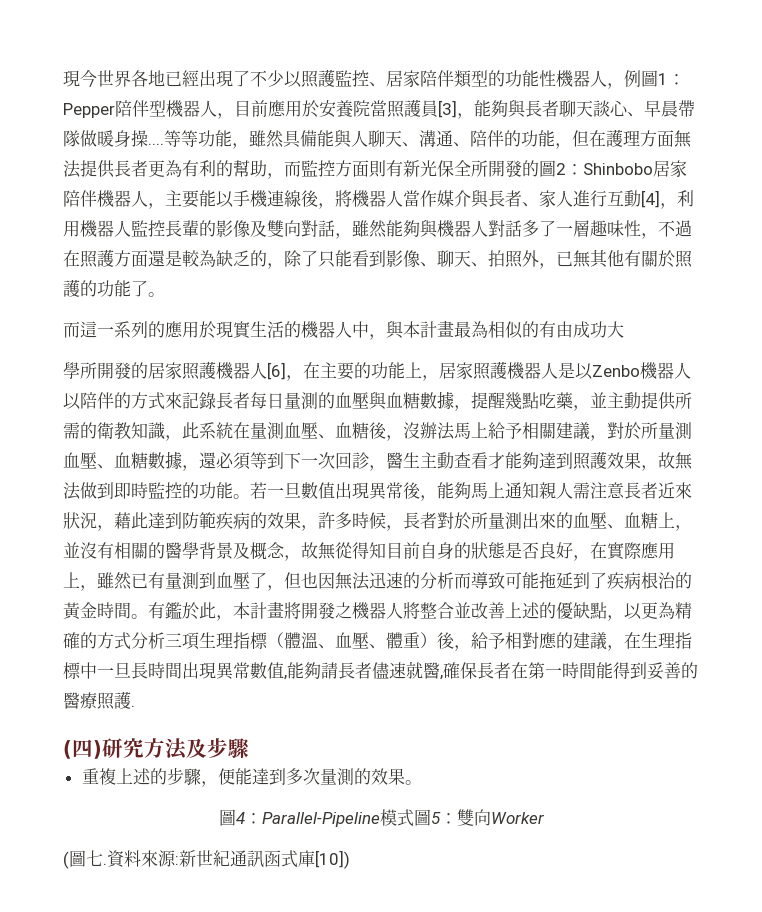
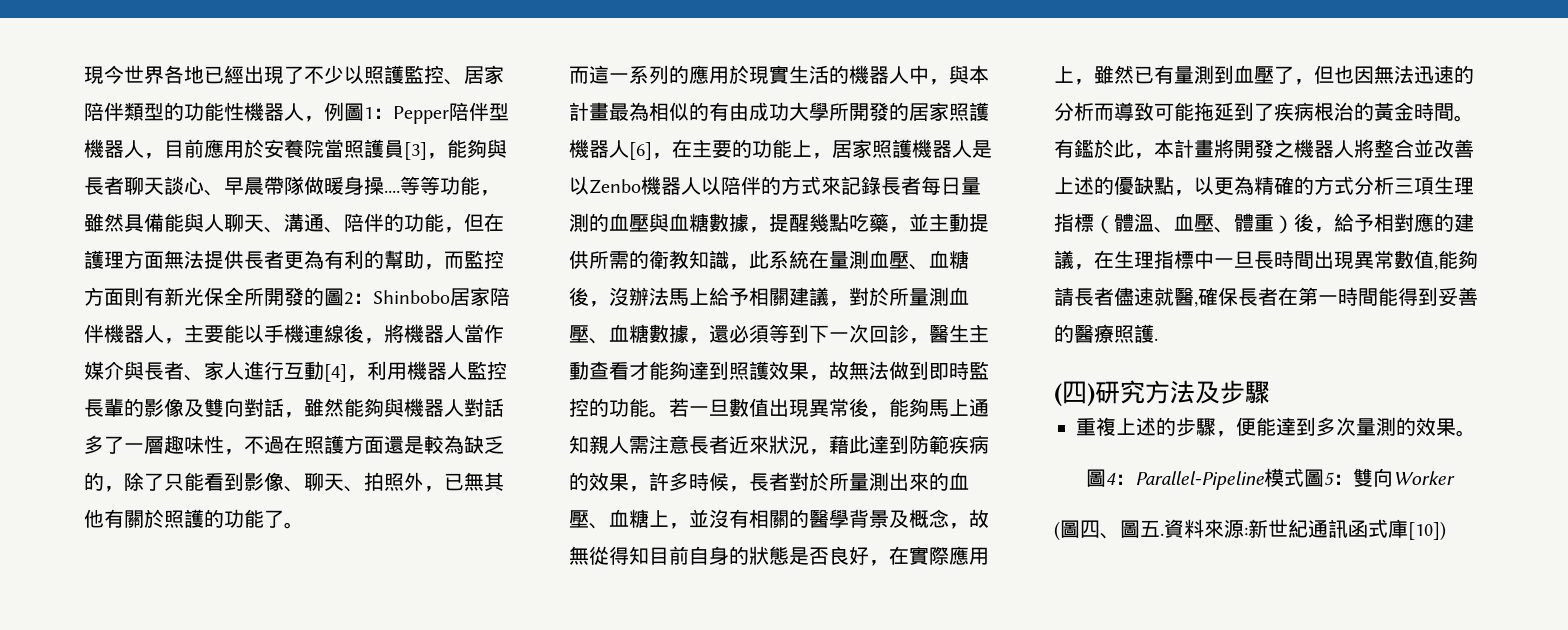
- 而這一系列的應用於現實生活的機器人中，與本計畫最為相似的有由成功大
- 學所開發的居家照護機器人[6]，在主要的功能上，居家照護機器人是以Zenbo機器人以陪伴的方式來記錄長者每日量測的血壓與血糖數據，提醒幾點吃藥，並主動提供所需的衛教知識，此系統在量測血壓、血糖後，沒辦法馬上給予相關建議，對於所量測血壓、血糖數據，還必須等到下一次回診，醫生主動查看才能夠達到照護效果，故無法做到即時監控的功能。
+ 而這一系列的應用於現實生活的機器人中，與本計畫最為相似的有由成功大學所開發的居家照護機器人[6]，在主要的功能上，居家照護機器人是以Zenbo機器人以陪伴的方式來記錄長者每日量測的血壓與血糖數據，提醒幾點吃藥，並主動提供所需的衛教知識，此系統在量測血壓、血糖後，沒辦法馬上給予相關建議，對於所量測血壓、血糖數據，還必須等到下一次回診，醫生主動查看才能夠達到照護效果，故無法做到即時監控的功能。
- (圖七.
+ (圖四、圖五.

